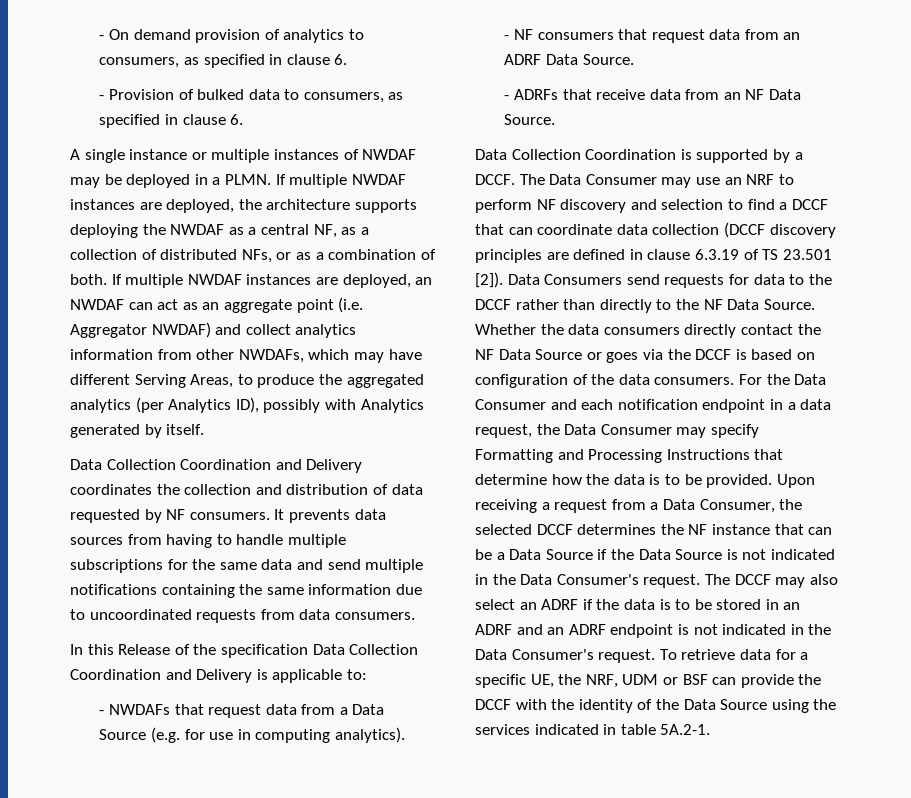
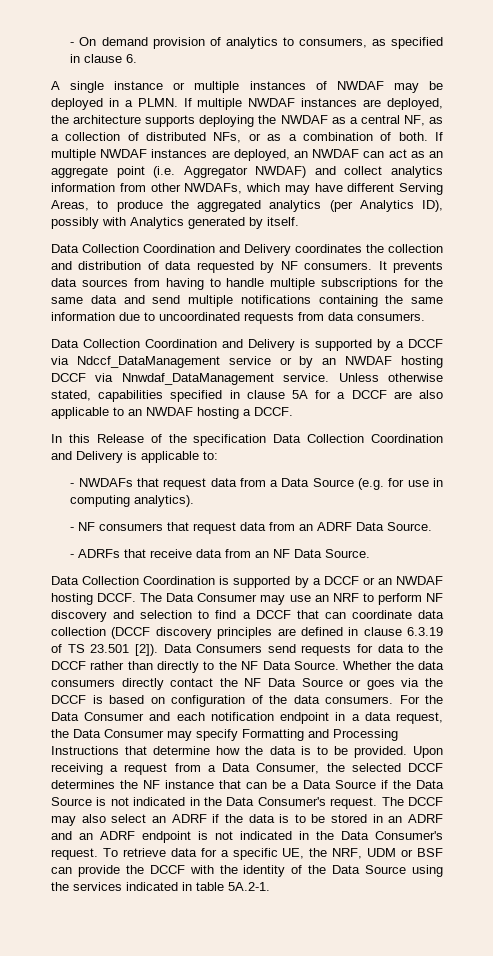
- - Provision of bulked data to consumers, as specified in clause 6.
+ Data Collection Coordination and Delivery is supported by a DCCF via Ndccf_DataManagement service or by an NWDAF hosting DCCF via Nnwdaf_DataManagement service. Unless otherwise stated, capabilities specified in clause 5A for a DCCF are also applicable to an NWDAF hosting a DCCF.
- Data Collection Coordination is supported by a DCCF.
+ Data Collection Coordination is supported by a DCCF or an NWDAF hosting DCCF.

